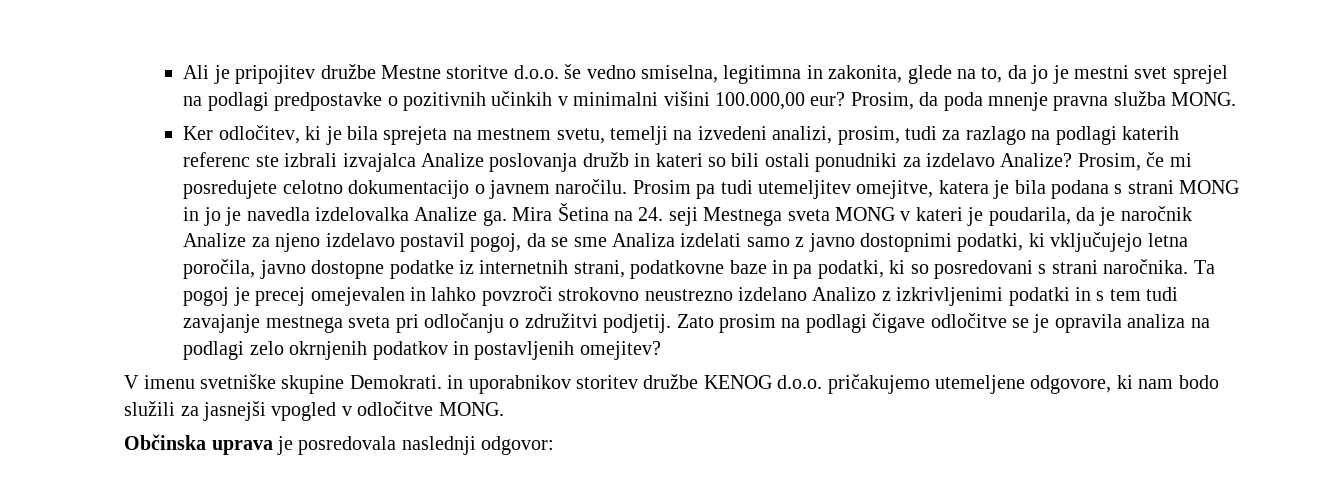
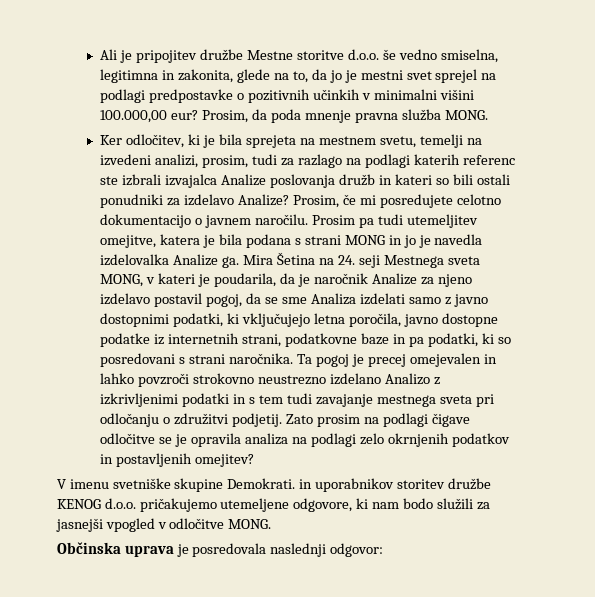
- Mira Šetina na 24. seji Mestnega sveta MONG v kateri je poudarila, da je naročnik Analize za njeno izdelavo postavil pogoj, da se sme Analiza izdelati samo z javno dostopnimi podatki, ki vključujejo letna poročila, javno dostopne podatke iz internetnih strani, podatkovne baze in pa podatki, ki so posredovani s strani naročnika.
+ Mira Šetina na 24. seji Mestnega sveta MONG, v kateri je poudarila, da je naročnik Analize za njeno izdelavo postavil pogoj, da se sme Analiza izdelati samo z javno dostopnimi podatki, ki vključujejo letna poročila, javno dostopne podatke iz internetnih strani, podatkovne baze in pa podatki, ki so posredovani s strani naročnika.

